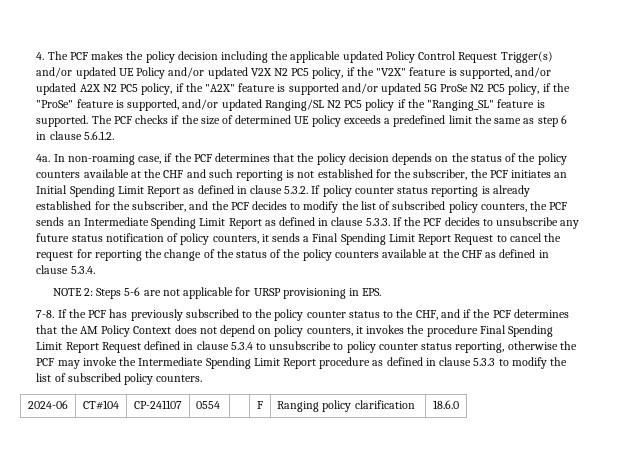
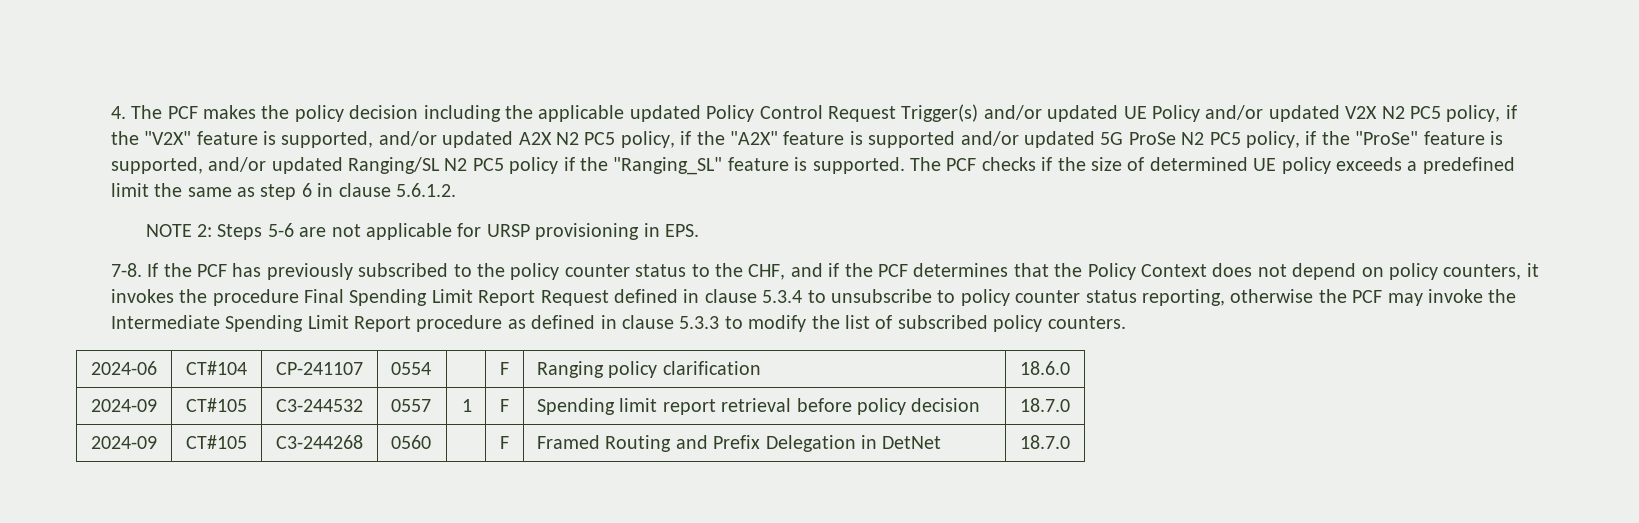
- 4a. In non-roaming case, if the PCF determines that the policy decision depends on the status of the policy counters available at the CHF and such reporting is not established for the subscriber, the PCF initiates an Initial Spending Limit Report as defined in clause 5.3.2. If policy counter status reporting is already established for the subscriber, and the PCF decides to modify the list of subscribed policy counters, the PCF sends an Intermediate Spending Limit Report as defined in clause 5.3.3. If the PCF decides to unsubscribe any future status notification of policy counters, it sends a Final Spending Limit Report Request to cancel the request for reporting the change of the status of the policy counters available at the CHF as defined in clause 5.3.4.
- If the PCF has previously subscribed to the policy counter status to the CHF, and if the PCF determines that the AM Policy Context does not depend on policy counters, it invokes the procedure Final Spending Limit Report Request defined in clause 5.3.4 to unsubscribe to policy counter status reporting, otherwise the PCF may invoke the Intermediate Spending Limit Report procedure as defined in clause 5.3.3 to modify the list of subscribed policy counters.
+ If the PCF has previously subscribed to the policy counter status to the CHF, and if the PCF determines that the Policy Context does not depend on policy counters, it invokes the procedure Final Spending Limit Report Request defined in clause 5.3.4 to unsubscribe to policy counter status reporting, otherwise the PCF may invoke the Intermediate Spending Limit Report procedure as defined in clause 5.3.3 to modify the list of subscribed policy counters.
+ 2024-09 | CT#105 | C3-244532 | 0557 | 1 | F | Spending limit report retrieval before policy decision | 18.7.0
+ 2024-09 | CT#105 | C3-244268 | 0560 | | F | Framed Routing and Prefix Delegation in DetNet | 18.7.0

